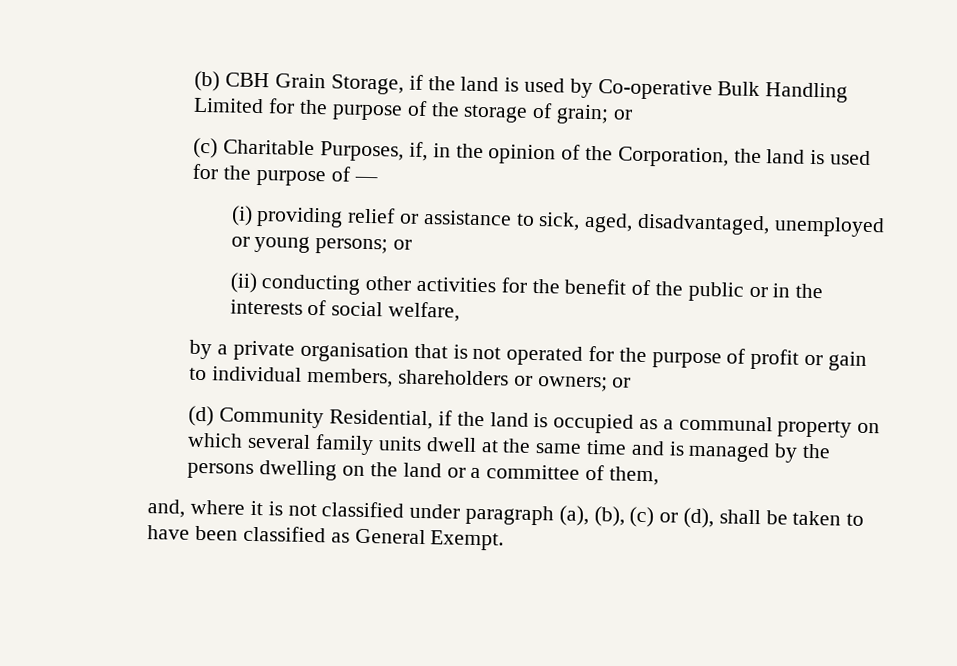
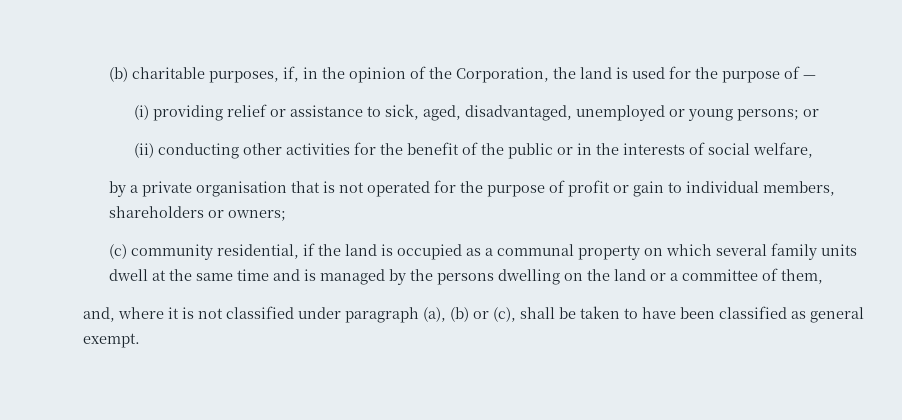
- (b) CBH Grain Storage, if the land is used by Co-operative Bulk Handling Limited for the purpose of the storage of grain; or
- (c) Charitable Purposes, if, in the opinion of the Corporation, the land is used for the purpose of —
+ (b) charitable purposes, if, in the opinion of the Corporation, the land is used for the purpose of —
- by a private organisation that is not operated for the purpose of profit or gain to individual members, shareholders or owners; or
- (d) Community Residential, if the land is occupied as a communal property on which several family units dwell at the same time and is managed by the persons dwelling on the land or a committee of them,
+ by a private organisation that is not operated for the purpose of profit or gain to individual members, shareholders or owners;
+ (c) community residential, if the land is occupied as a communal property on which several family units dwell at the same time and is managed by the persons dwelling on the land or a committee of them,
- and, where it is not classified under paragraph (a), (b), (c) or (d), shall be taken to have been classified as General Exempt.
+ and, where it is not classified under paragraph (a), (b) or (c), shall be taken to have been classified as general exempt.

